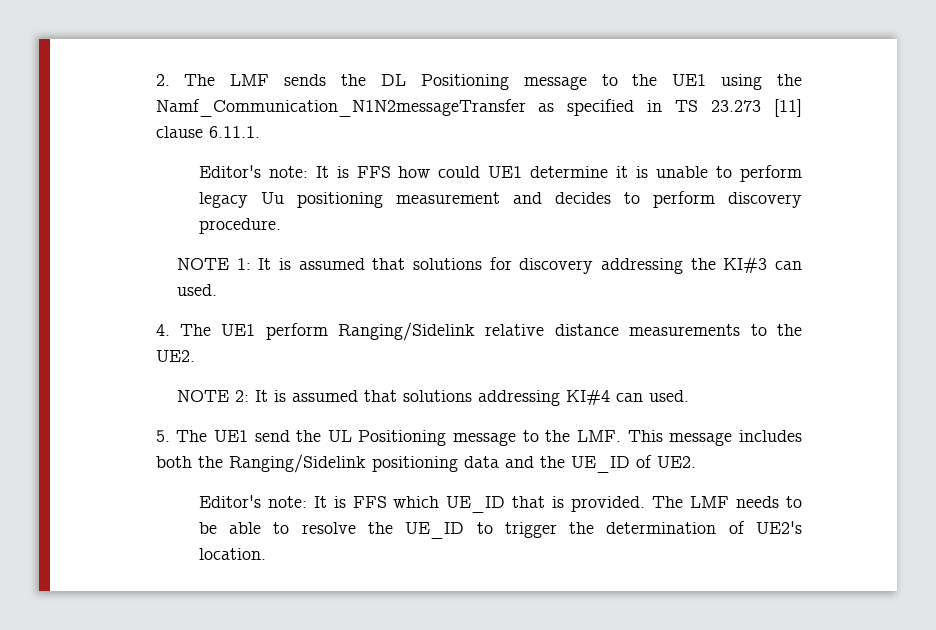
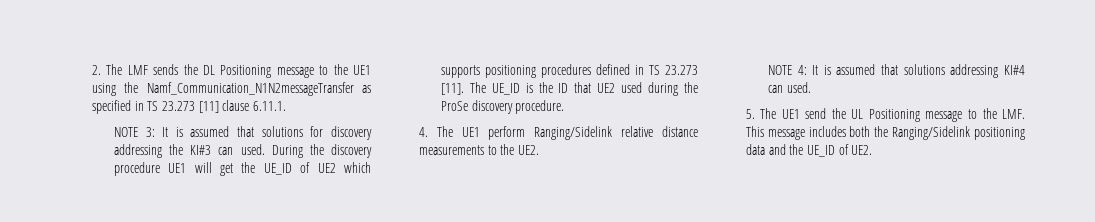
- Editor's note: It is FFS how could UE1 determine it is unable to perform legacy Uu positioning measurement and decides to perform discovery procedure.
- NOTE 1: It is assumed that solutions for discovery addressing the KI#3 can used.
+ NOTE 3: It is assumed that solutions for discovery addressing the KI#3 can used. During the discovery procedure UE1 will get the UE_ID of UE2 which supports positioning procedures defined in TS 23.273 [11]. The UE_ID is the ID that UE2 used during the ProSe discovery procedure.
- NOTE 2: It is assumed that solutions addressing KI#4 can used.
+ NOTE 4: It is assumed that solutions addressing KI#4 can used.
- Editor's note: It is FFS which UE_ID that is provided. The LMF needs to be able to resolve the UE_ID to trigger the determination of UE2's location.

